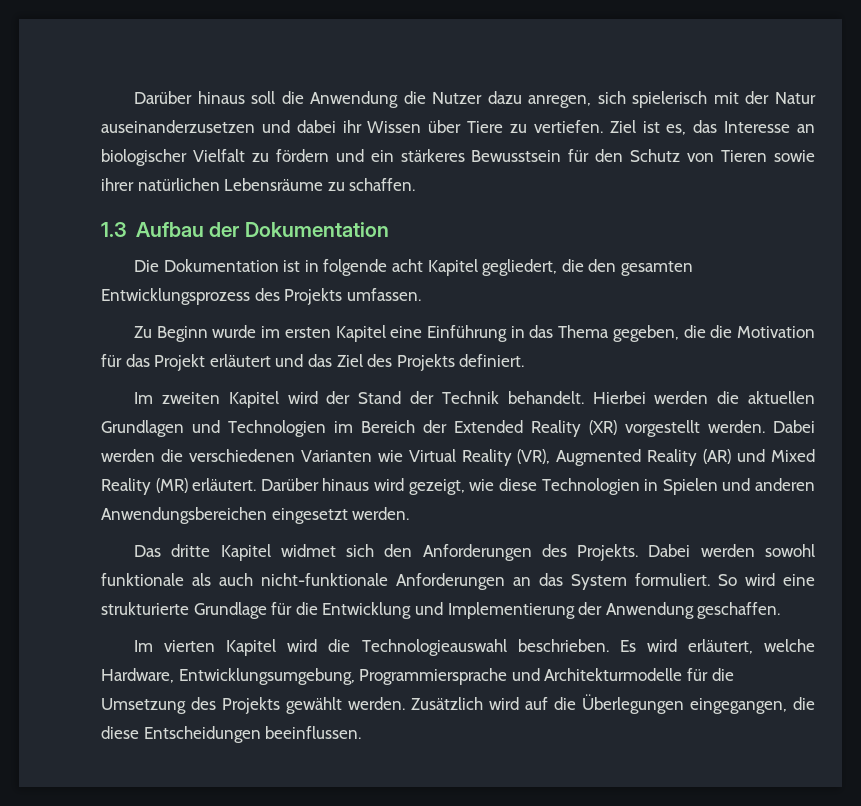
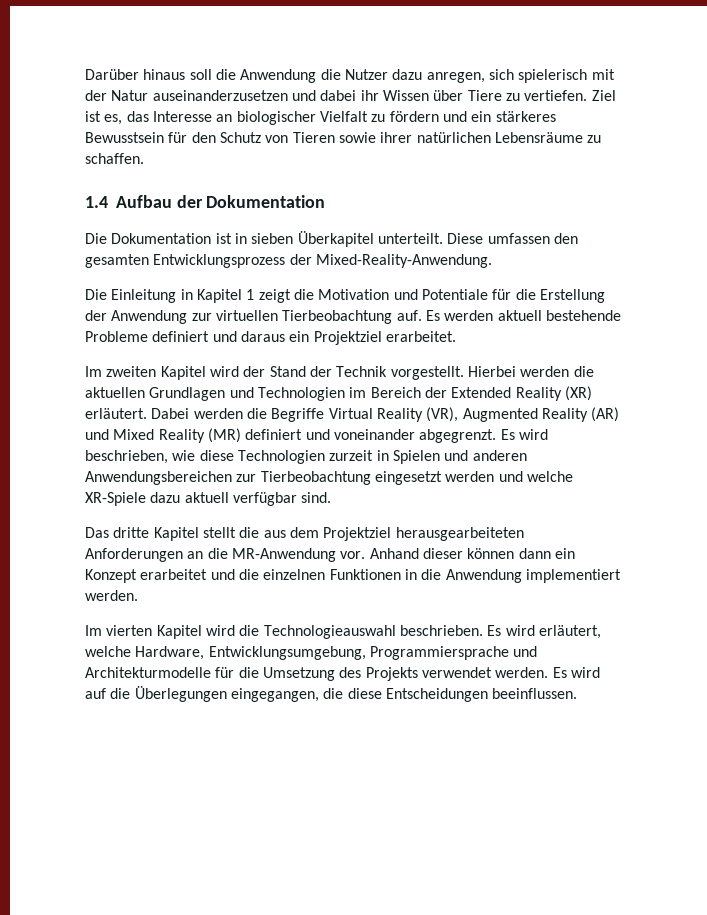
- 1.3 Aufbau der Dokumentation
+ 1.4 Aufbau der Dokumentation
- Die Dokumentation ist in folgende acht Kapitel gegliedert, die den gesamten Entwicklungsprozess des Projekts umfassen.
- Zu Beginn wurde im ersten Kapitel eine Einführung in das Thema gegeben, die die Motivation für das Projekt erläutert und das Ziel des Projekts definiert.
+ Die Dokumentation ist in sieben Überkapitel unterteilt. Diese umfassen den gesamten Entwicklungsprozess der Mixed-Reality-Anwendung.
+ Die Einleitung in Kapitel 1 zeigt die Motivation und Potentiale für die Erstellung der Anwendung zur virtuellen Tierbeobachtung auf. Es werden aktuell bestehende Probleme definiert und daraus ein Projektziel erarbeitet.
- Im zweiten Kapitel wird der Stand der Technik behandelt.
+ Im zweiten Kapitel wird der Stand der Technik vorgestellt.
- Hierbei werden die aktuellen Grundlagen und Technologien im Bereich der Extended Reality (XR) vorgestellt werden.
+ Hierbei werden die aktuellen Grundlagen und Technologien im Bereich der Extended Reality (XR) erläutert.
- Dabei werden die verschiedenen Varianten wie Virtual Reality (VR), Augmented Reality (AR) und Mixed Reality (MR) erläutert. Darüber hinaus wird gezeigt, wie diese Technologien in Spielen und anderen Anwendungsbereichen eingesetzt werden.
- Das dritte Kapitel widmet sich den Anforderungen des Projekts. Dabei werden sowohl funktionale als auch nicht-funktionale Anforderungen an das System formuliert. So wird eine strukturierte Grundlage für die Entwicklung und Implementierung der Anwendung geschaffen.
+ Dabei werden die Begriffe Virtual Reality (VR), Augmented Reality (AR) und Mixed Reality (MR) definiert und voneinander abgegrenzt. Es wird beschrieben, wie diese Technologien zurzeit in Spielen und anderen Anwendungsbereichen zur Tierbeobachtung eingesetzt werden und welche XR-Spiele dazu aktuell verfügbar sind.
+ Das dritte Kapitel stellt die aus dem Projektziel herausgearbeiteten Anforderungen an die MR-Anwendung vor. Anhand dieser können dann ein Konzept erarbeitet und die einzelnen Funktionen in die Anwendung implementiert werden.
- Es wird erläutert, welche Hardware, Entwicklungsumgebung, Programmiersprache und Architekturmodelle für die Umsetzung des Projekts gewählt werden. Zusätzlich wird auf die Überlegungen eingegangen, die diese Entscheidungen beeinflussen.
+ Es wird erläutert, welche Hardware, Entwicklungsumgebung, Programmiersprache und Architekturmodelle für die Umsetzung des Projekts verwendet werden. Es wird auf die Überlegungen eingegangen, die diese Entscheidungen beeinflussen.

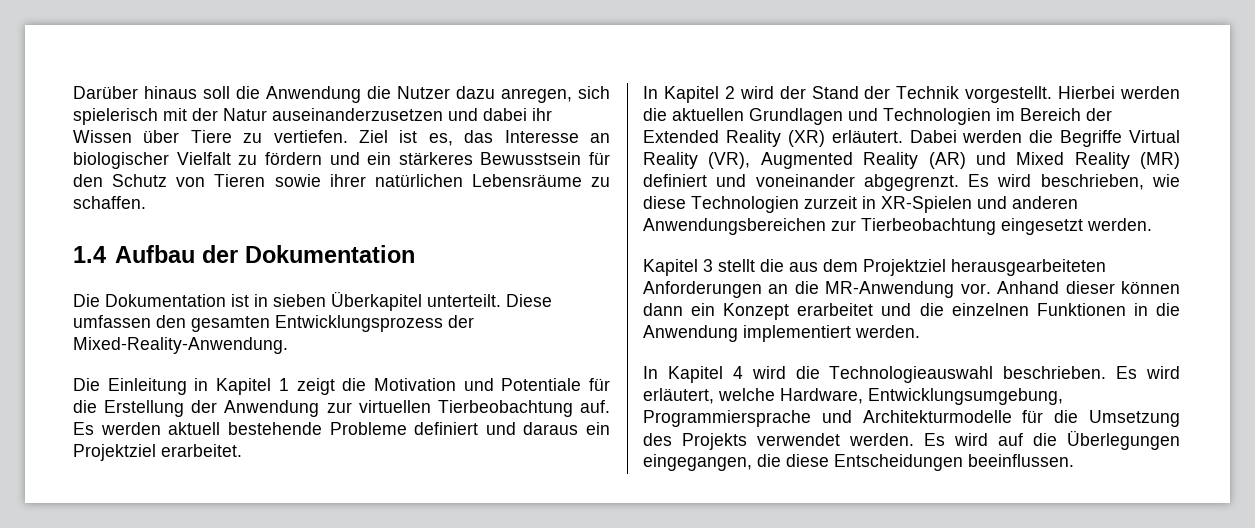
- Im zweiten Kapitel wird der Stand der Technik vorgestellt.
+ In Kapitel 2 wird der Stand der Technik vorgestellt.
- Es wird beschrieben, wie diese Technologien zurzeit in Spielen und anderen Anwendungsbereichen zur Tierbeobachtung eingesetzt werden und welche XR-Spiele dazu aktuell verfügbar sind.
- Das dritte Kapitel stellt die aus dem Projektziel herausgearbeiteten Anforderungen an die MR-Anwendung vor.
+ Es wird beschrieben, wie diese Technologien zurzeit in XR-Spielen und anderen Anwendungsbereichen zur Tierbeobachtung eingesetzt werden.
+ Kapitel 3 stellt die aus dem Projektziel herausgearbeiteten Anforderungen an die MR-Anwendung vor.
- Im vierten Kapitel wird die Technologieauswahl beschrieben.
+ In Kapitel 4 wird die Technologieauswahl beschrieben.

